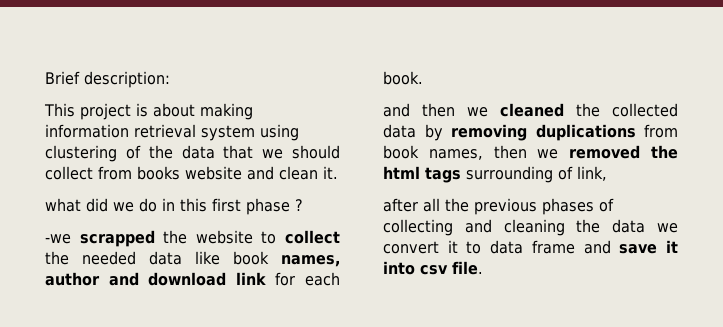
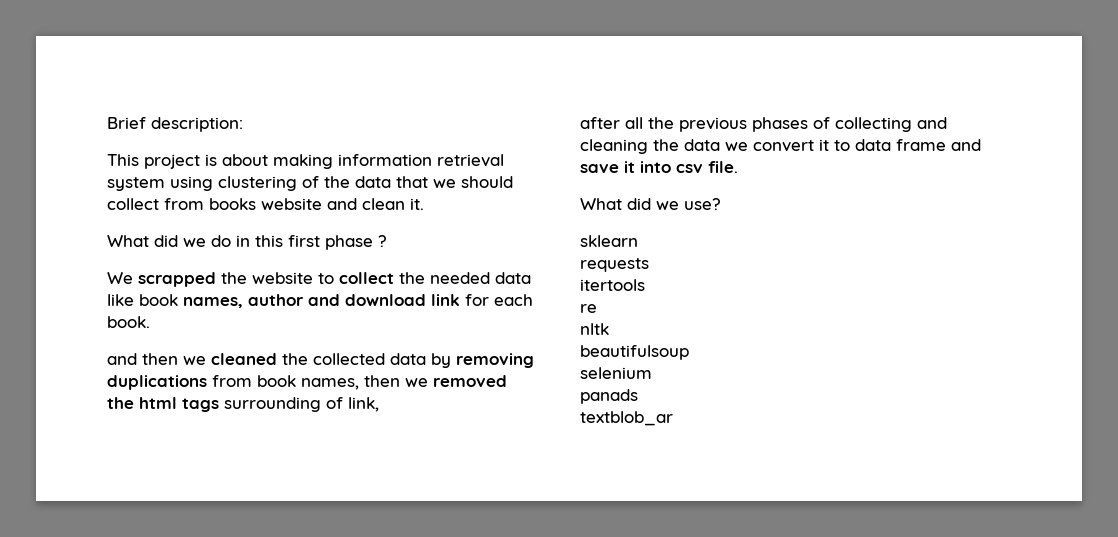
- what did we do in this first phase ?
+ What did we do in this first phase ?
- -we scrapped the website to collect the needed data like book names, author and download link for each book.
+ We scrapped the website to collect the needed data like book names, author and download link for each book.
+ What did we use?
+ sklearn
+ requests
+ itertools
+ re
+ nltk
+ beautifulsoup
+ selenium
+ panads
+ textblob_ar

